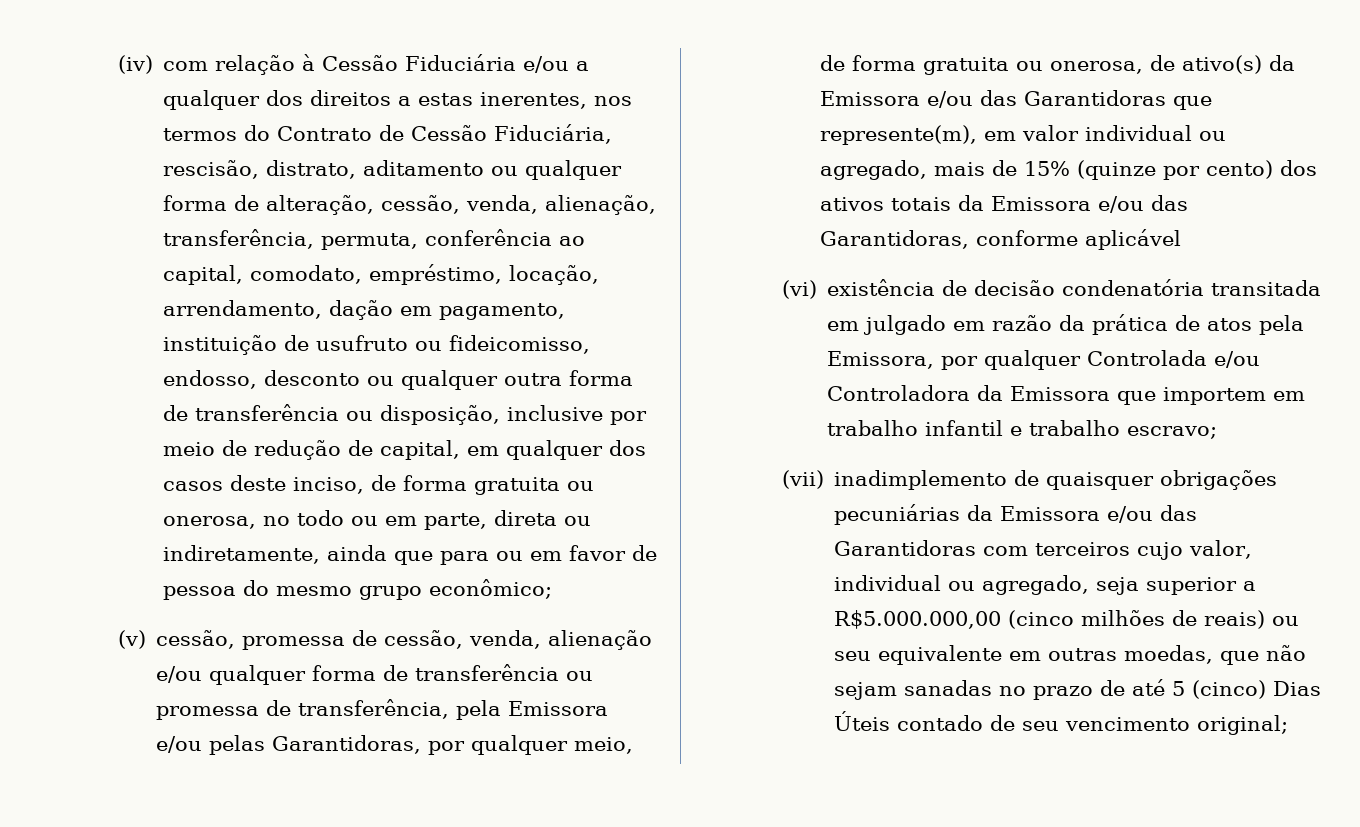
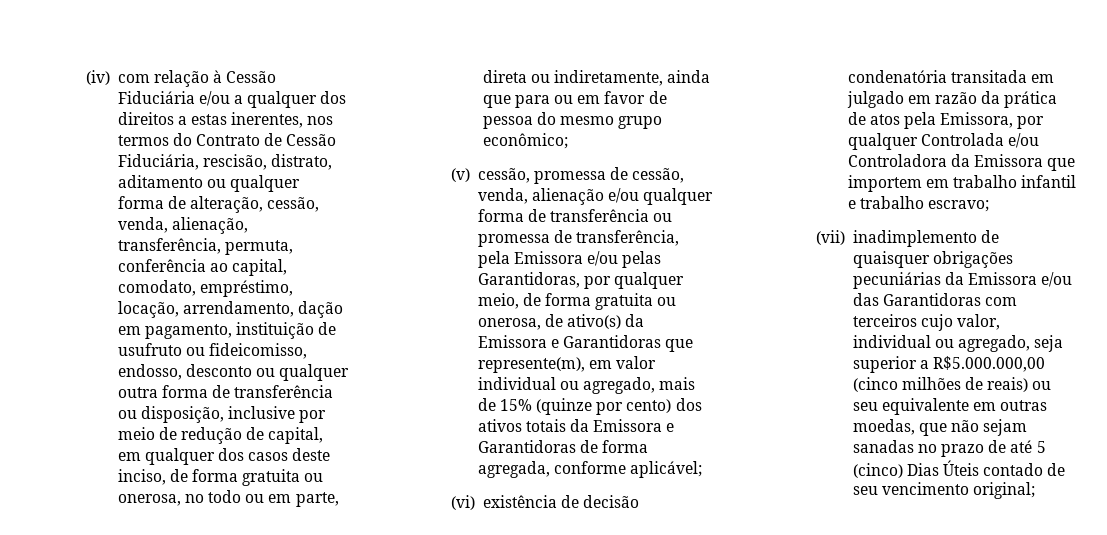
- (v) cessão, promessa de cessão, venda, alienação e/ou qualquer forma de transferência ou promessa de transferência, pela Emissora e/ou pelas Garantidoras, por qualquer meio, de forma gratuita ou onerosa, de ativo(s) da Emissora e/ou das Garantidoras que represente(m), em valor individual ou agregado, mais de 15% (quinze por cento) dos ativos totais da Emissora e/ou das Garantidoras, conforme aplicável
+ (v) cessão, promessa de cessão, venda, alienação e/ou qualquer forma de transferência ou promessa de transferência, pela Emissora e/ou pelas Garantidoras, por qualquer meio, de forma gratuita ou onerosa, de ativo(s) da Emissora e Garantidoras que represente(m), em valor individual ou agregado, mais de 15% (quinze por cento) dos ativos totais da Emissora e Garantidoras de forma agregada, conforme aplicável;

